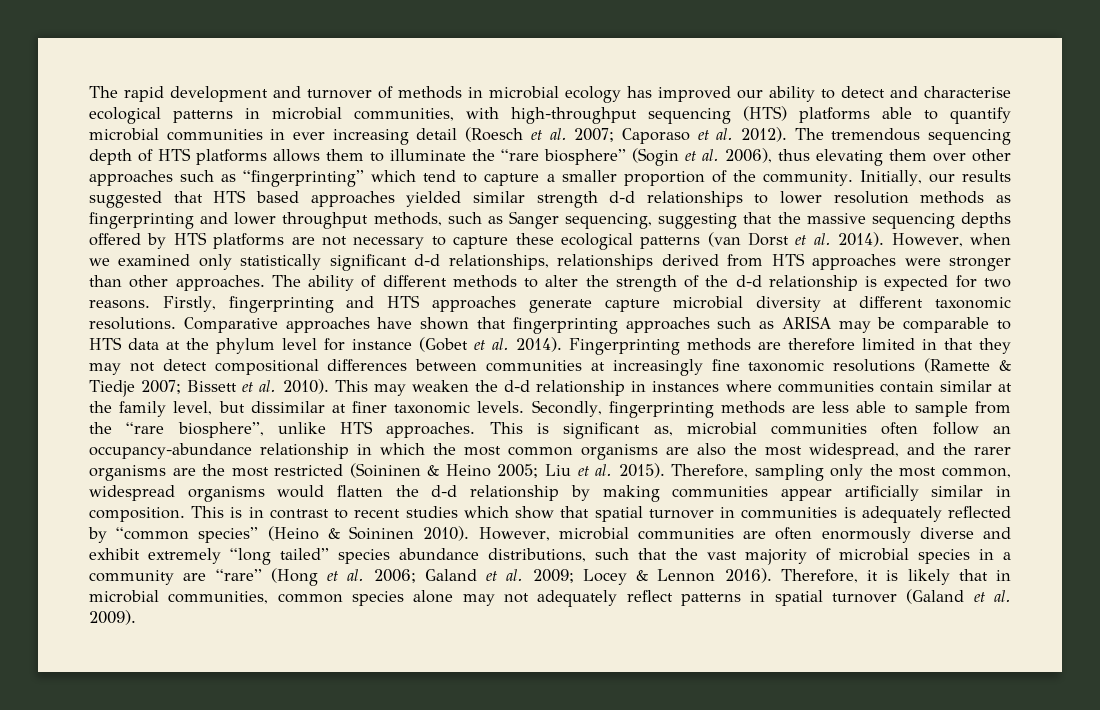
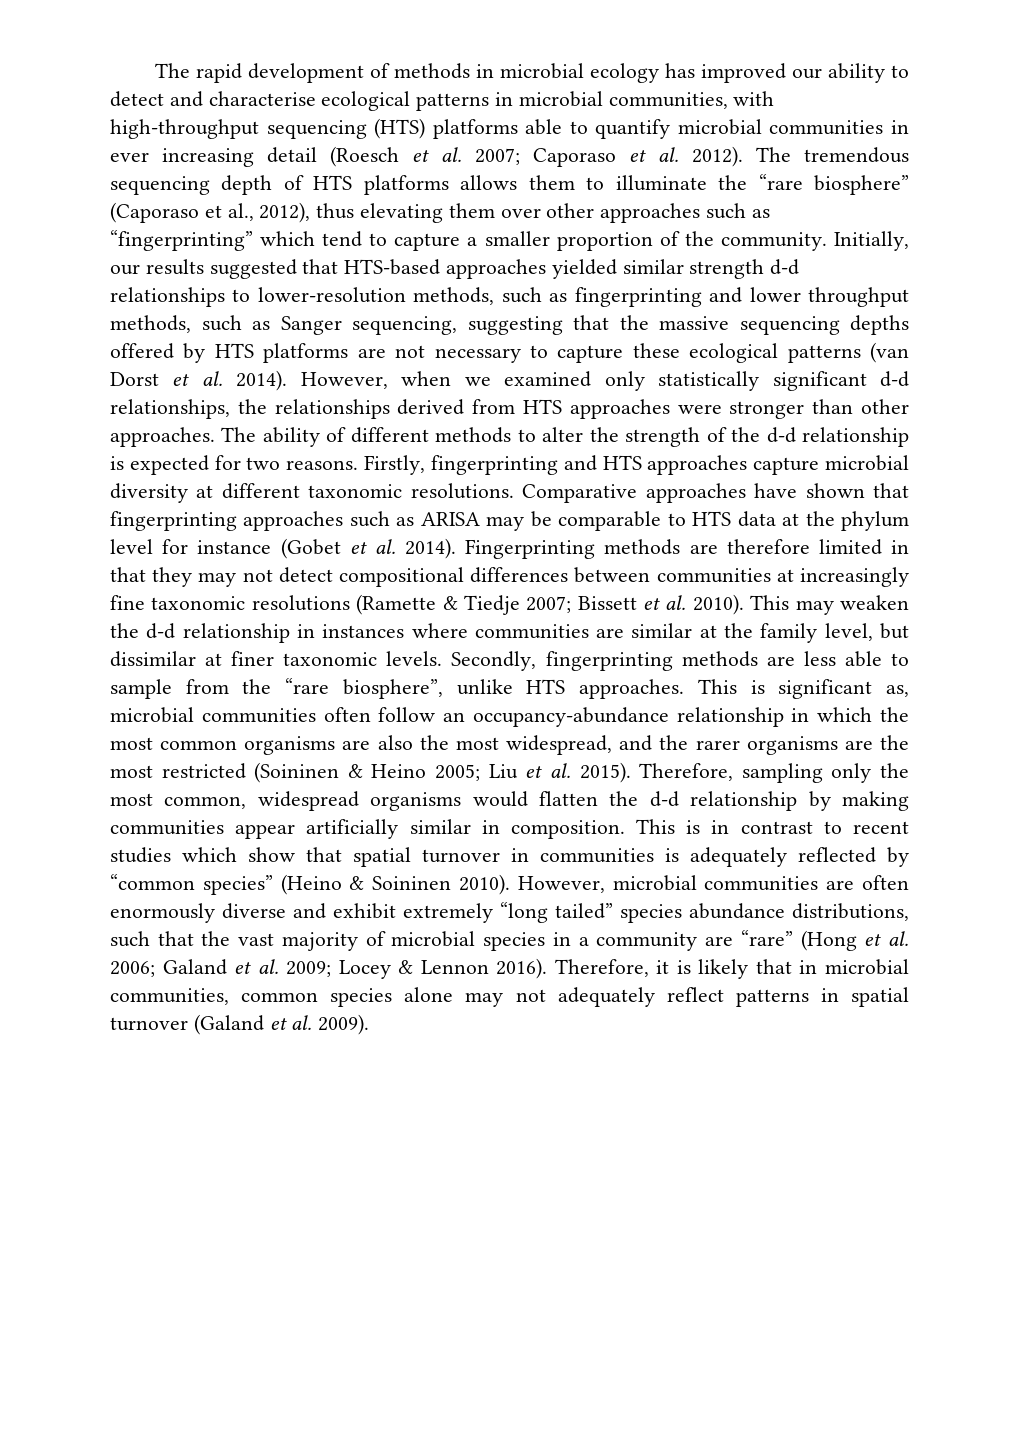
- The rapid development and turnover of methods in microbial ecology has improved our ability to detect and characterise ecological patterns in microbial communities, with high-throughput sequencing (HTS) platforms able to quantify microbial communities in ever increasing detail (Roesch et al. 2007; Caporaso et al. 2012).
+ The rapid development of methods in microbial ecology has improved our ability to detect and characterise ecological patterns in microbial communities, with high-throughput sequencing (HTS) platforms able to quantify microbial communities in ever increasing detail (Roesch et al. 2007; Caporaso et al. 2012).
- The tremendous sequencing depth of HTS platforms allows them to illuminate the “rare biosphere” (Sogin et al. 2006), thus elevating them over other approaches such as “fingerprinting” which tend to capture a smaller proportion of the community.
+ The tremendous sequencing depth of HTS platforms allows them to illuminate the “rare biosphere” (Caporaso et al., 2012), thus elevating them over other approaches such as “fingerprinting” which tend to capture a smaller proportion of the community.
- Initially, our results suggested that HTS based approaches yielded similar strength d-d relationships to lower resolution methods as fingerprinting and lower throughput methods, such as Sanger sequencing, suggesting that the massive sequencing depths offered by HTS platforms are not necessary to capture these ecological patterns (van Dorst et al. 2014).
+ Initially, our results suggested that HTS-based approaches yielded similar strength d-d relationships to lower-resolution methods, such as fingerprinting and lower throughput methods, such as Sanger sequencing, suggesting that the massive sequencing depths offered by HTS platforms are not necessary to capture these ecological patterns (van Dorst et al. 2014).
- However, when we examined only statistically significant d-d relationships, relationships derived from HTS approaches were stronger than other approaches.
+ However, when we examined only statistically significant d-d relationships, the relationships derived from HTS approaches were stronger than other approaches.
- Firstly, fingerprinting and HTS approaches generate capture microbial diversity at different taxonomic resolutions.
+ Firstly, fingerprinting and HTS approaches capture microbial diversity at different taxonomic resolutions.
- This may weaken the d-d relationship in instances where communities contain similar at the family level, but dissimilar at finer taxonomic levels.
+ This may weaken the d-d relationship in instances where communities are similar at the family level, but dissimilar at finer taxonomic levels.

